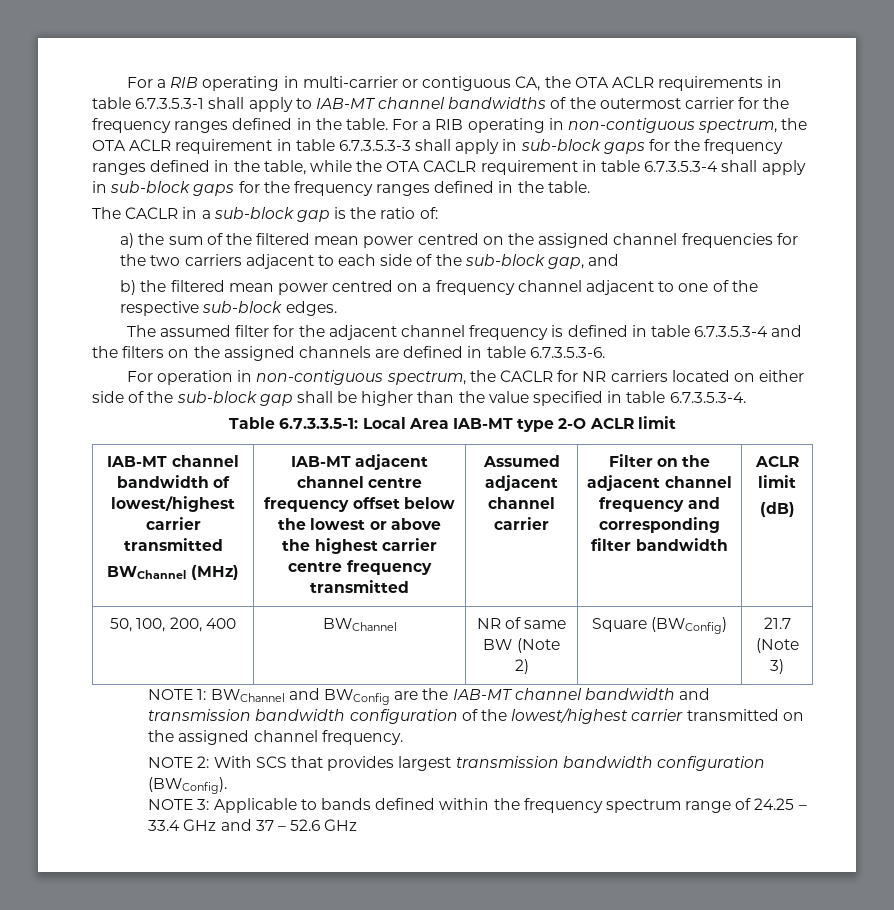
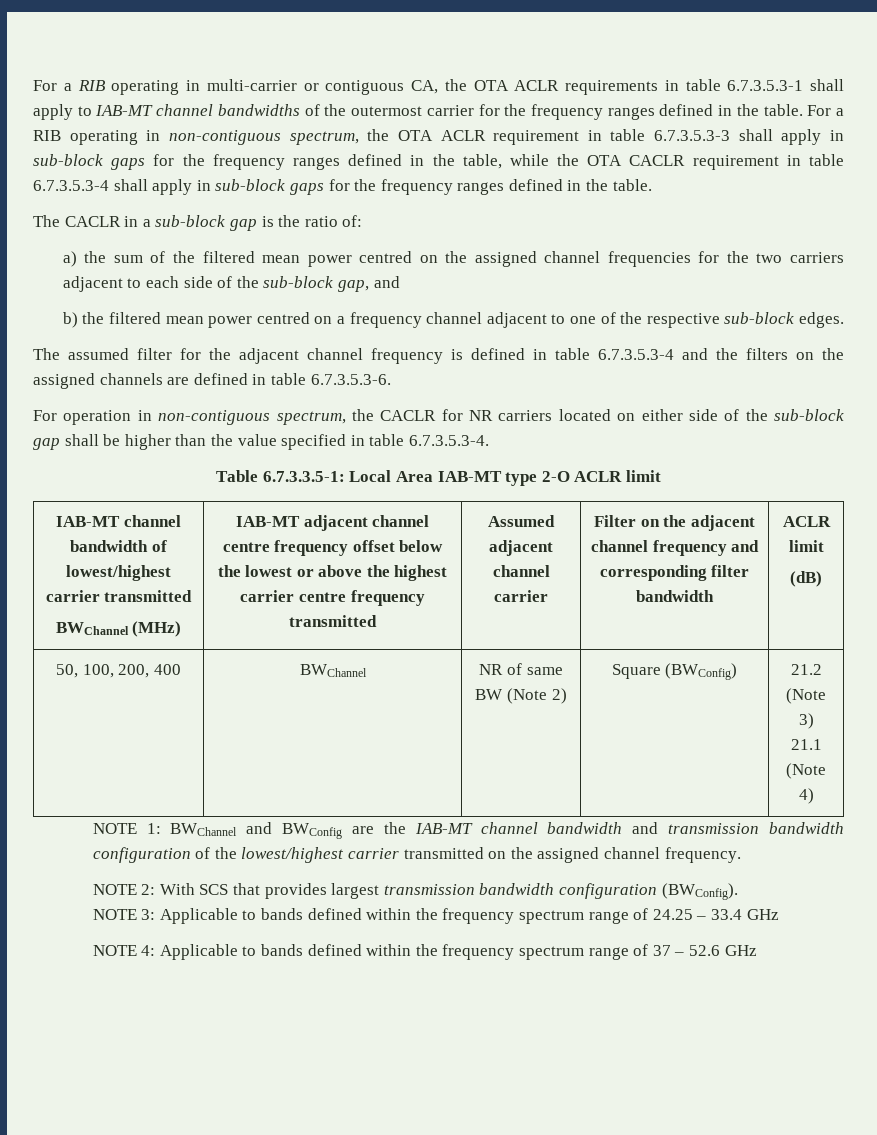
- 50, 100, 200, 400 | BWChannel | NR of same BW (Note 2) | Square (BWConfig) | 21.7 (Note 3)
+ 50, 100, 200, 400 | BWChannel | NR of same BW (Note 2) | Square (BWConfig) | 21.2 (Note 3)
+ 21.1 (Note 4)
- NOTE 3: Applicable to bands defined within the frequency spectrum range of 24.25 – 33.4 GHz and 37 – 52.6 GHz
+ NOTE 3: Applicable to bands defined within the frequency spectrum range of 24.25 – 33.4 GHz
+ NOTE 4: Applicable to bands defined within the frequency spectrum range of 37 – 52.6 GHz

